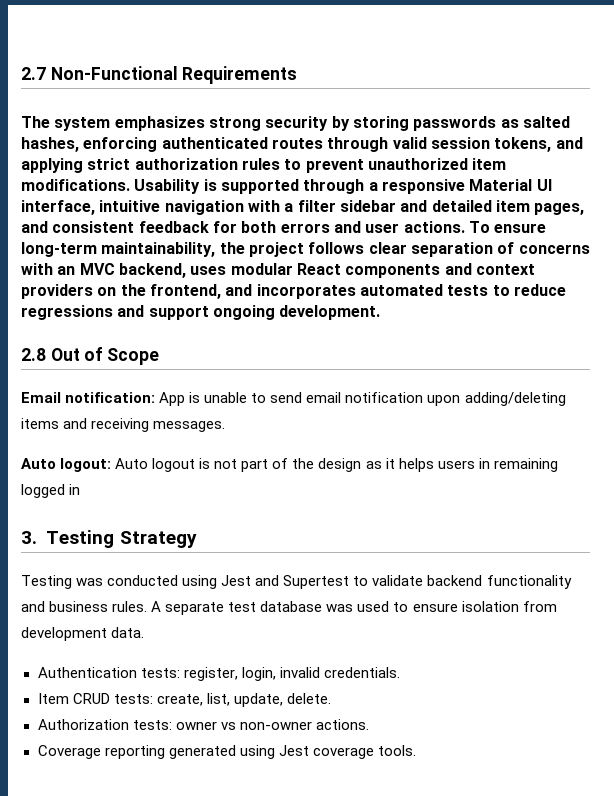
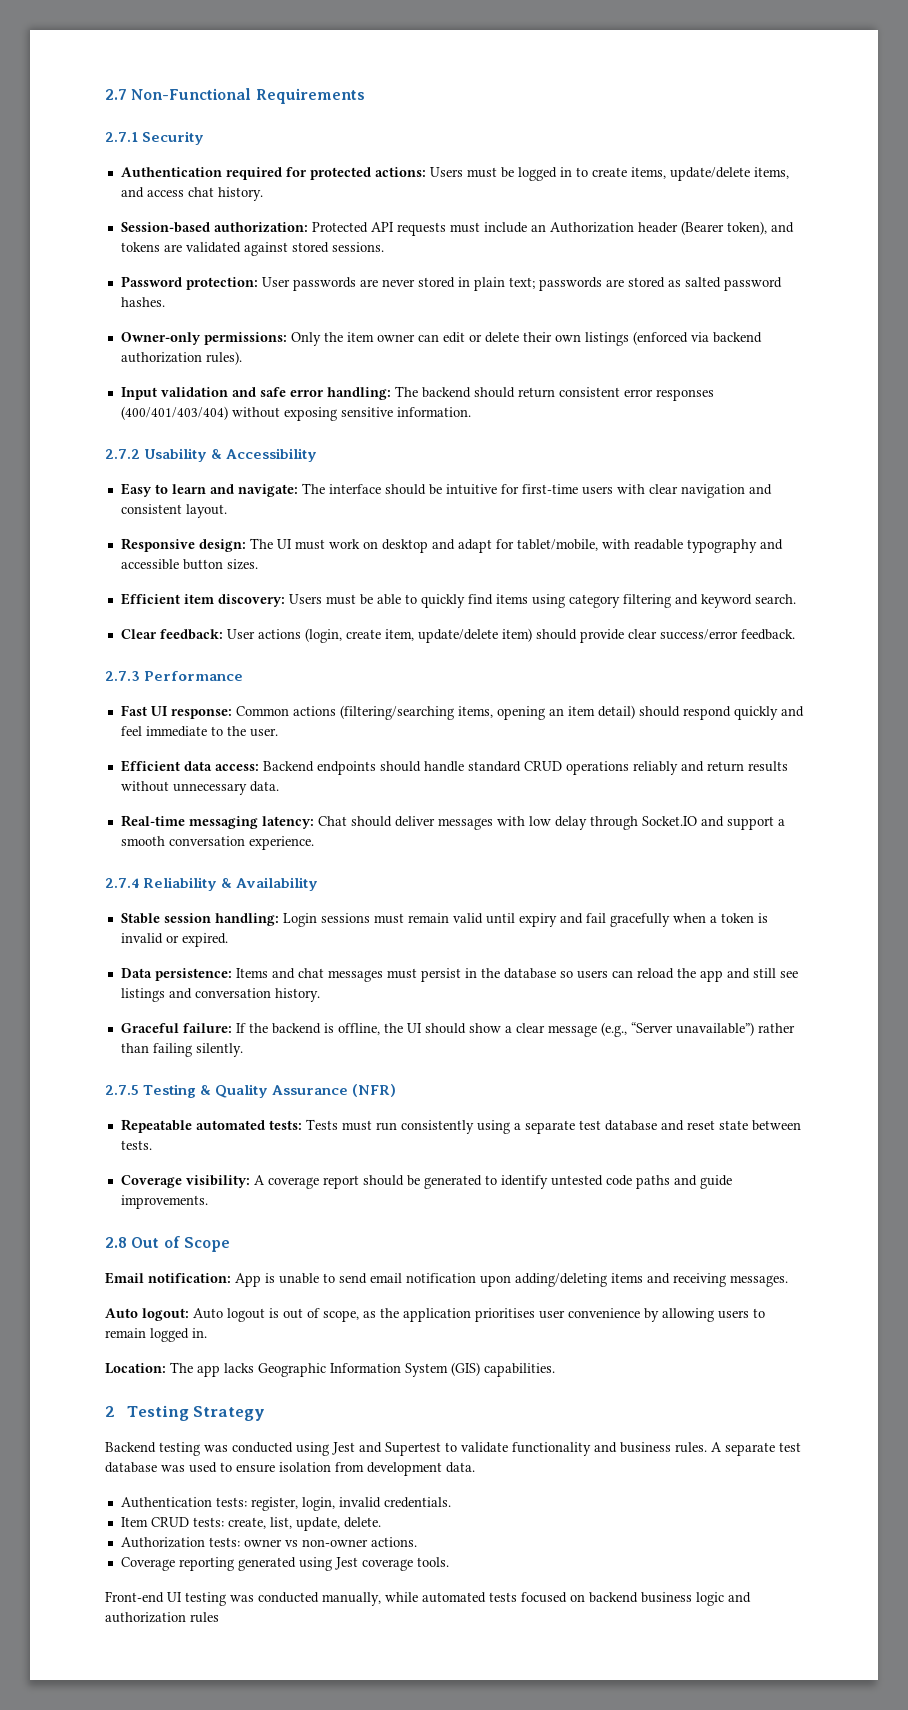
- The system emphasizes strong security by storing passwords as salted hashes, enforcing authenticated routes through valid session tokens, and applying strict authorization rules to prevent unauthorized item modifications. Usability is supported through a responsive Material UI interface, intuitive navigation with a filter sidebar and detailed item pages, and consistent feedback for both errors and user actions. To ensure long-term maintainability, the project follows clear separation of concerns with an MVC backend, uses modular React components and context providers on the frontend, and incorporates automated tests to reduce regressions and support ongoing development.
+ 2.7.1 Security
+ Authentication required for protected actions: Users must be logged in to create items, update/delete items, and access chat history.
+ Session-based authorization: Protected API requests must include an Authorization header (Bearer token), and tokens are validated against stored sessions.
+ Password protection: User passwords are never stored in plain text; passwords are stored as salted password hashes.
+ Owner-only permissions: Only the item owner can edit or delete their own listings (enforced via backend authorization rules).
+ Input validation and safe error handling: The backend should return consistent error responses (400/401/403/404) without exposing sensitive information.
+ 2.7.2 Usability & Accessibility
+ Easy to learn and navigate: The interface should be intuitive for first-time users with clear navigation and consistent layout.
+ Responsive design: The UI must work on desktop and adapt for tablet/mobile, with readable typography and accessible button sizes.
+ Efficient item discovery: Users must be able to quickly find items using category filtering and keyword search.
+ Clear feedback: User actions (login, create item, update/delete item) should provide clear success/error feedback.
+ 2.7.3 Performance
+ Fast UI response: Common actions (filtering/searching items, opening an item detail) should respond quickly and feel immediate to the user.
+ Efficient data access: Backend endpoints should handle standard CRUD operations reliably and return results without unnecessary data.
+ Real-time messaging latency: Chat should deliver messages with low delay through Socket.IO and support a smooth conversation experience.
+ 2.7.4 Reliability & Availability
+ Stable session handling: Login sessions must remain valid until expiry and fail gracefully when a token is invalid or expired.
+ Data persistence: Items and chat messages must persist in the database so users can reload the app and still see listings and conversation history.
+ Graceful failure: If the backend is offline, the UI should show a clear message (e.g., “Server unavailable”) rather than failing silently.
+ 2.7.5 Testing & Quality Assurance (NFR)
+ Repeatable automated tests: Tests must run consistently using a separate test database and reset state between tests.
+ Coverage visibility: A coverage report should be generated to identify untested code paths and guide improvements.
- Auto logout: Auto logout is not part of the design as it helps users in remaining logged in
- 3. Testing Strategy
+ Auto logout: Auto logout is out of scope, as the application prioritises user convenience by allowing users to remain logged in.
+ Location: The app lacks Geographic Information System (GIS) capabilities.
+ 2 Testing Strategy
- Testing was conducted using Jest and Supertest to validate backend functionality and business rules.
+ Backend testing was conducted using Jest and Supertest to validate functionality and business rules.
+ Front-end UI testing was conducted manually, while automated tests focused on backend business logic and authorization rules

